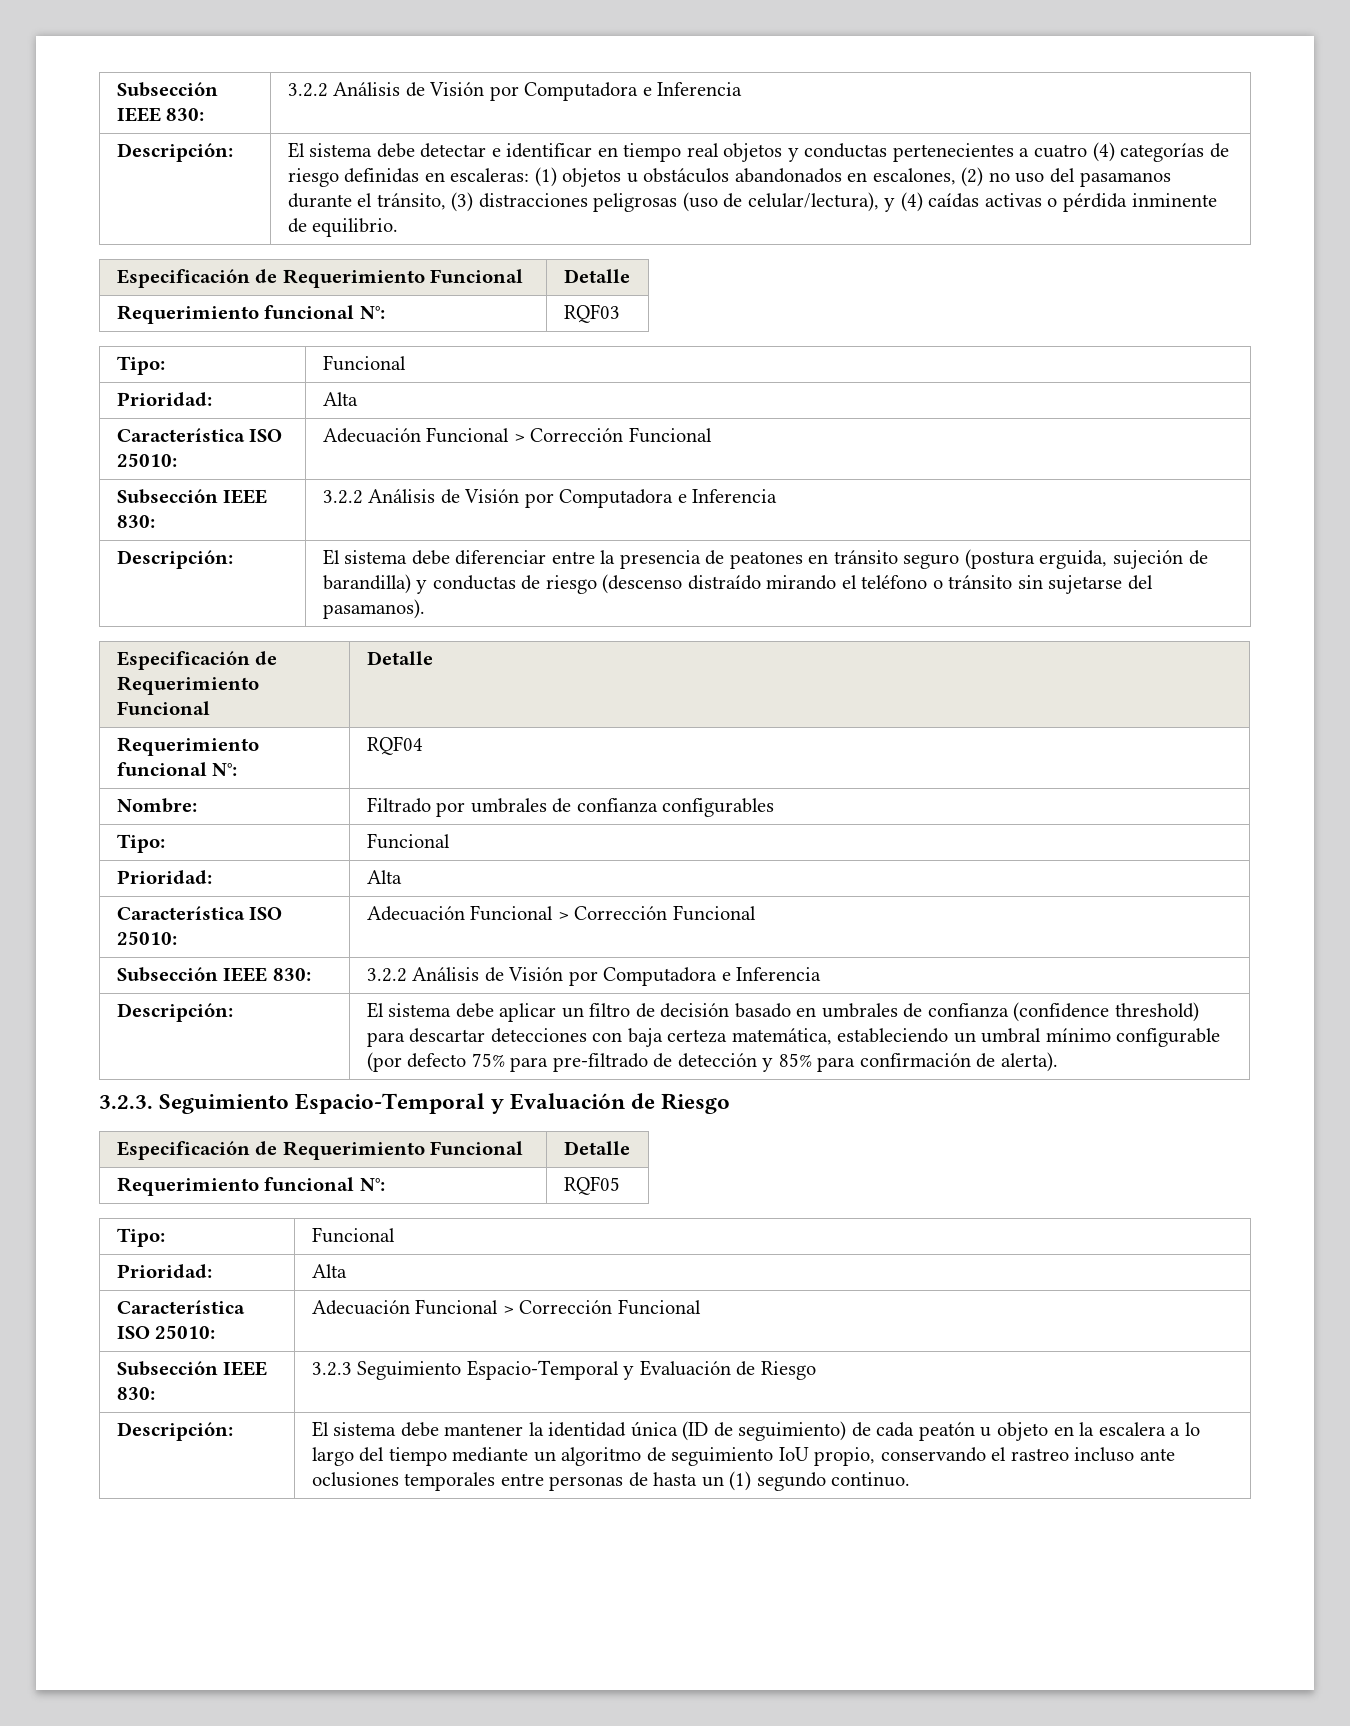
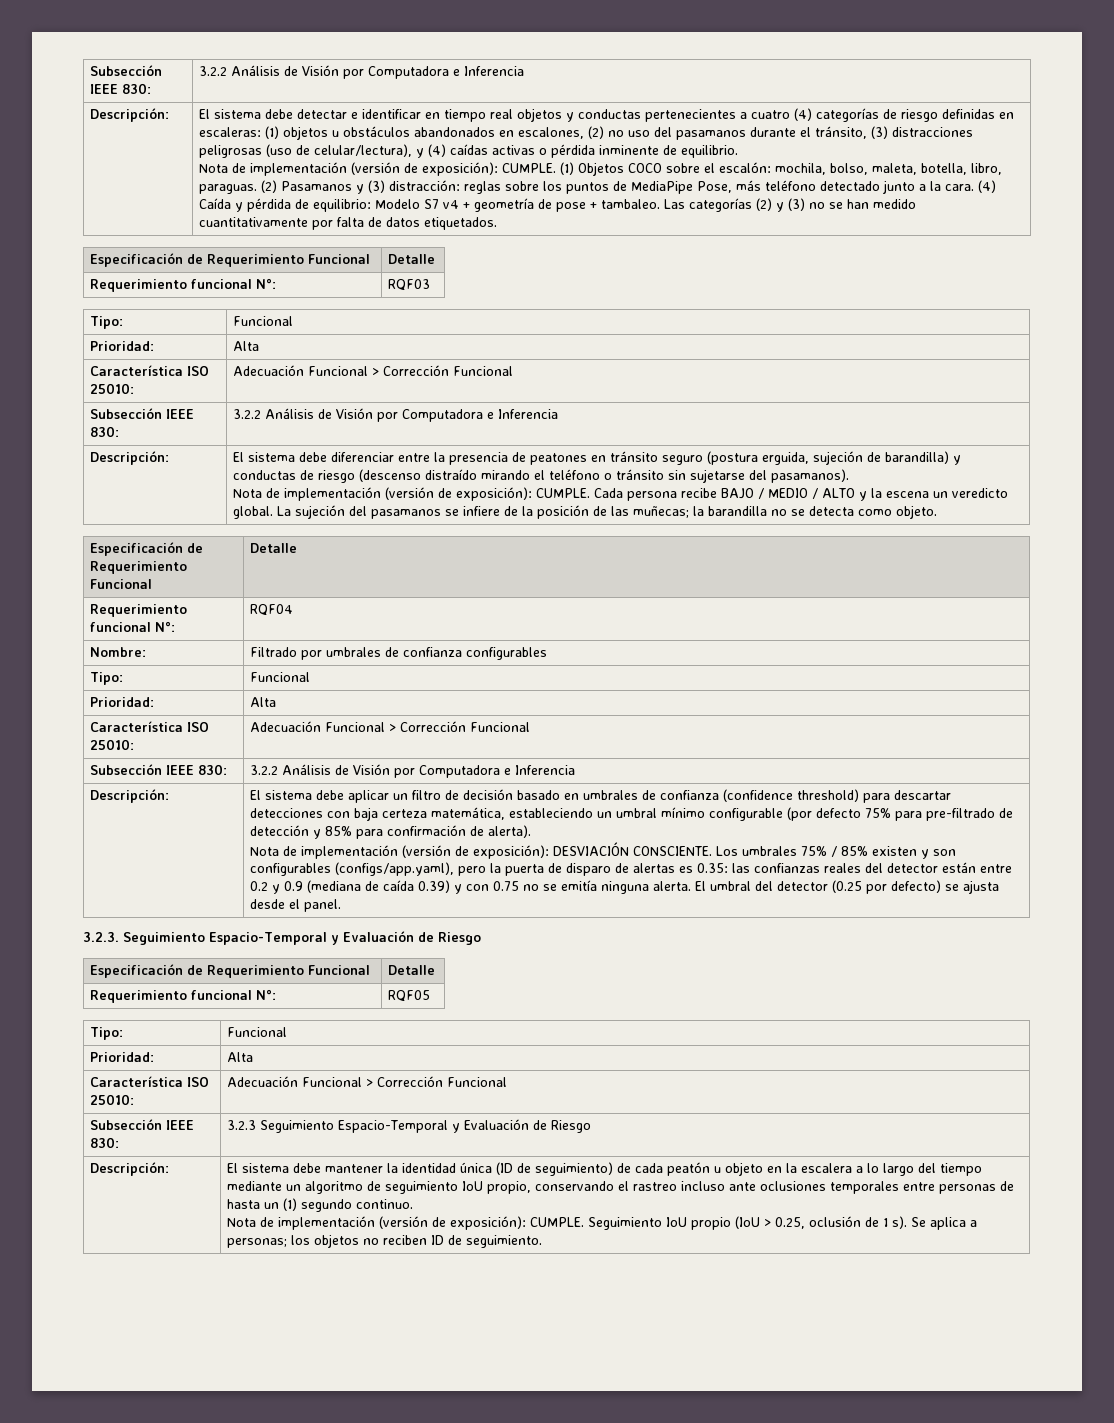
+ Nota de implementación (versión de exposición): CUMPLE. (1) Objetos COCO sobre el escalón: mochila, bolso, maleta, botella, libro, paraguas. (2) Pasamanos y (3) distracción: reglas sobre los puntos de MediaPipe Pose, más teléfono detectado junto a la cara. (4) Caída y pérdida de equilibrio: Modelo S7 v4 + geometría de pose + tambaleo. Las categorías (2) y (3) no se han medido cuantitativamente por falta de datos etiquetados.
+ Nota de implementación (versión de exposición): CUMPLE. Cada persona recibe BAJO / MEDIO / ALTO y la escena un veredicto global. La sujeción del pasamanos se infiere de la posición de las muñecas; la barandilla no se detecta como objeto.
+ Nota de implementación (versión de exposición): DESVIACIÓN CONSCIENTE. Los umbrales 75% / 85% existen y son configurables (configs/app.yaml), pero la puerta de disparo de alertas es 0.35: las confianzas reales del detector están entre 0.2 y 0.9 (mediana de caída 0.39) y con 0.75 no se emitía ninguna alerta. El umbral del detector (0.25 por defecto) se ajusta desde el panel.
+ Nota de implementación (versión de exposición): CUMPLE. Seguimiento IoU propio (IoU > 0.25, oclusión de 1 s). Se aplica a personas; los objetos no reciben ID de seguimiento.

